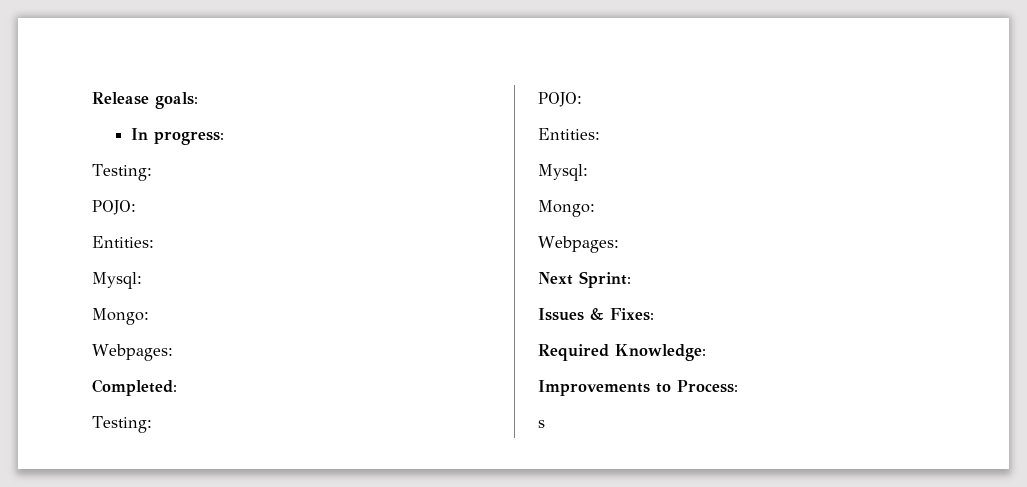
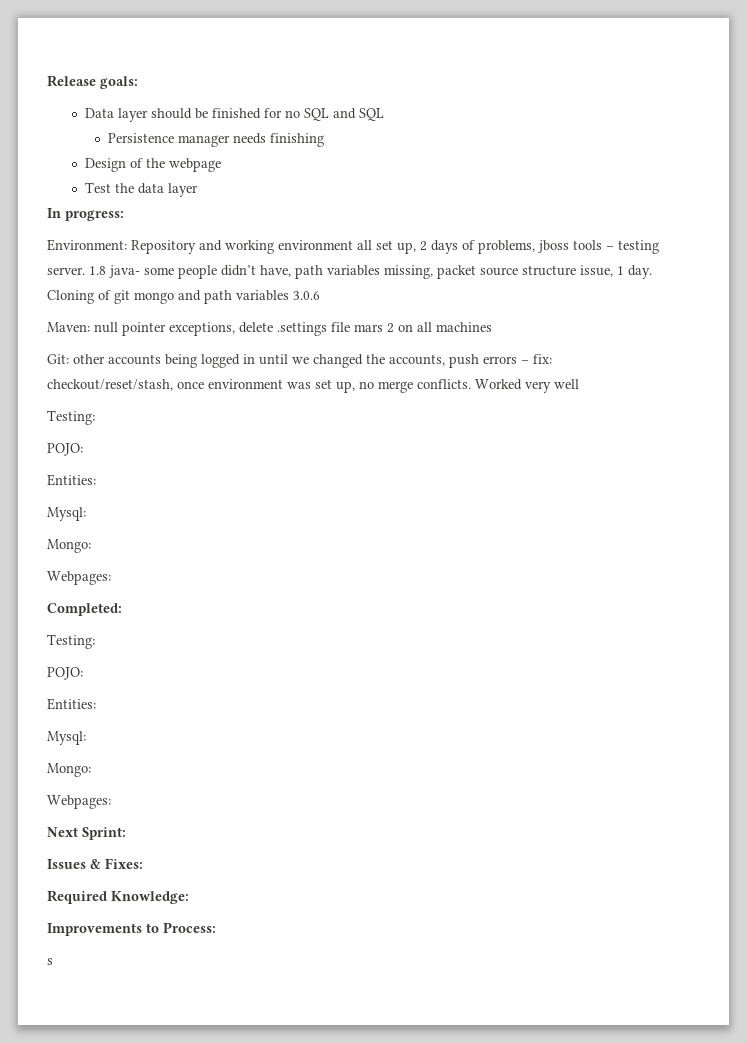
+ Data layer should be finished for no SQL and SQL
+ Persistence manager needs finishing
+ Design of the webpage
+ Test the data layer
  In progress:
+ Environment: Repository and working environment all set up, 2 days of problems, jboss tools – testing server. 1.8 java- some people didn’t have, path variables missing, packet source structure issue, 1 day. Cloning of git mongo and path variables 3.0.6
+ Maven: null pointer exceptions, delete .settings file mars 2 on all machines
+ Git: other accounts being logged in until we changed the accounts, push errors – fix: checkout/reset/stash, once environment was set up, no merge conflicts. Worked very well

